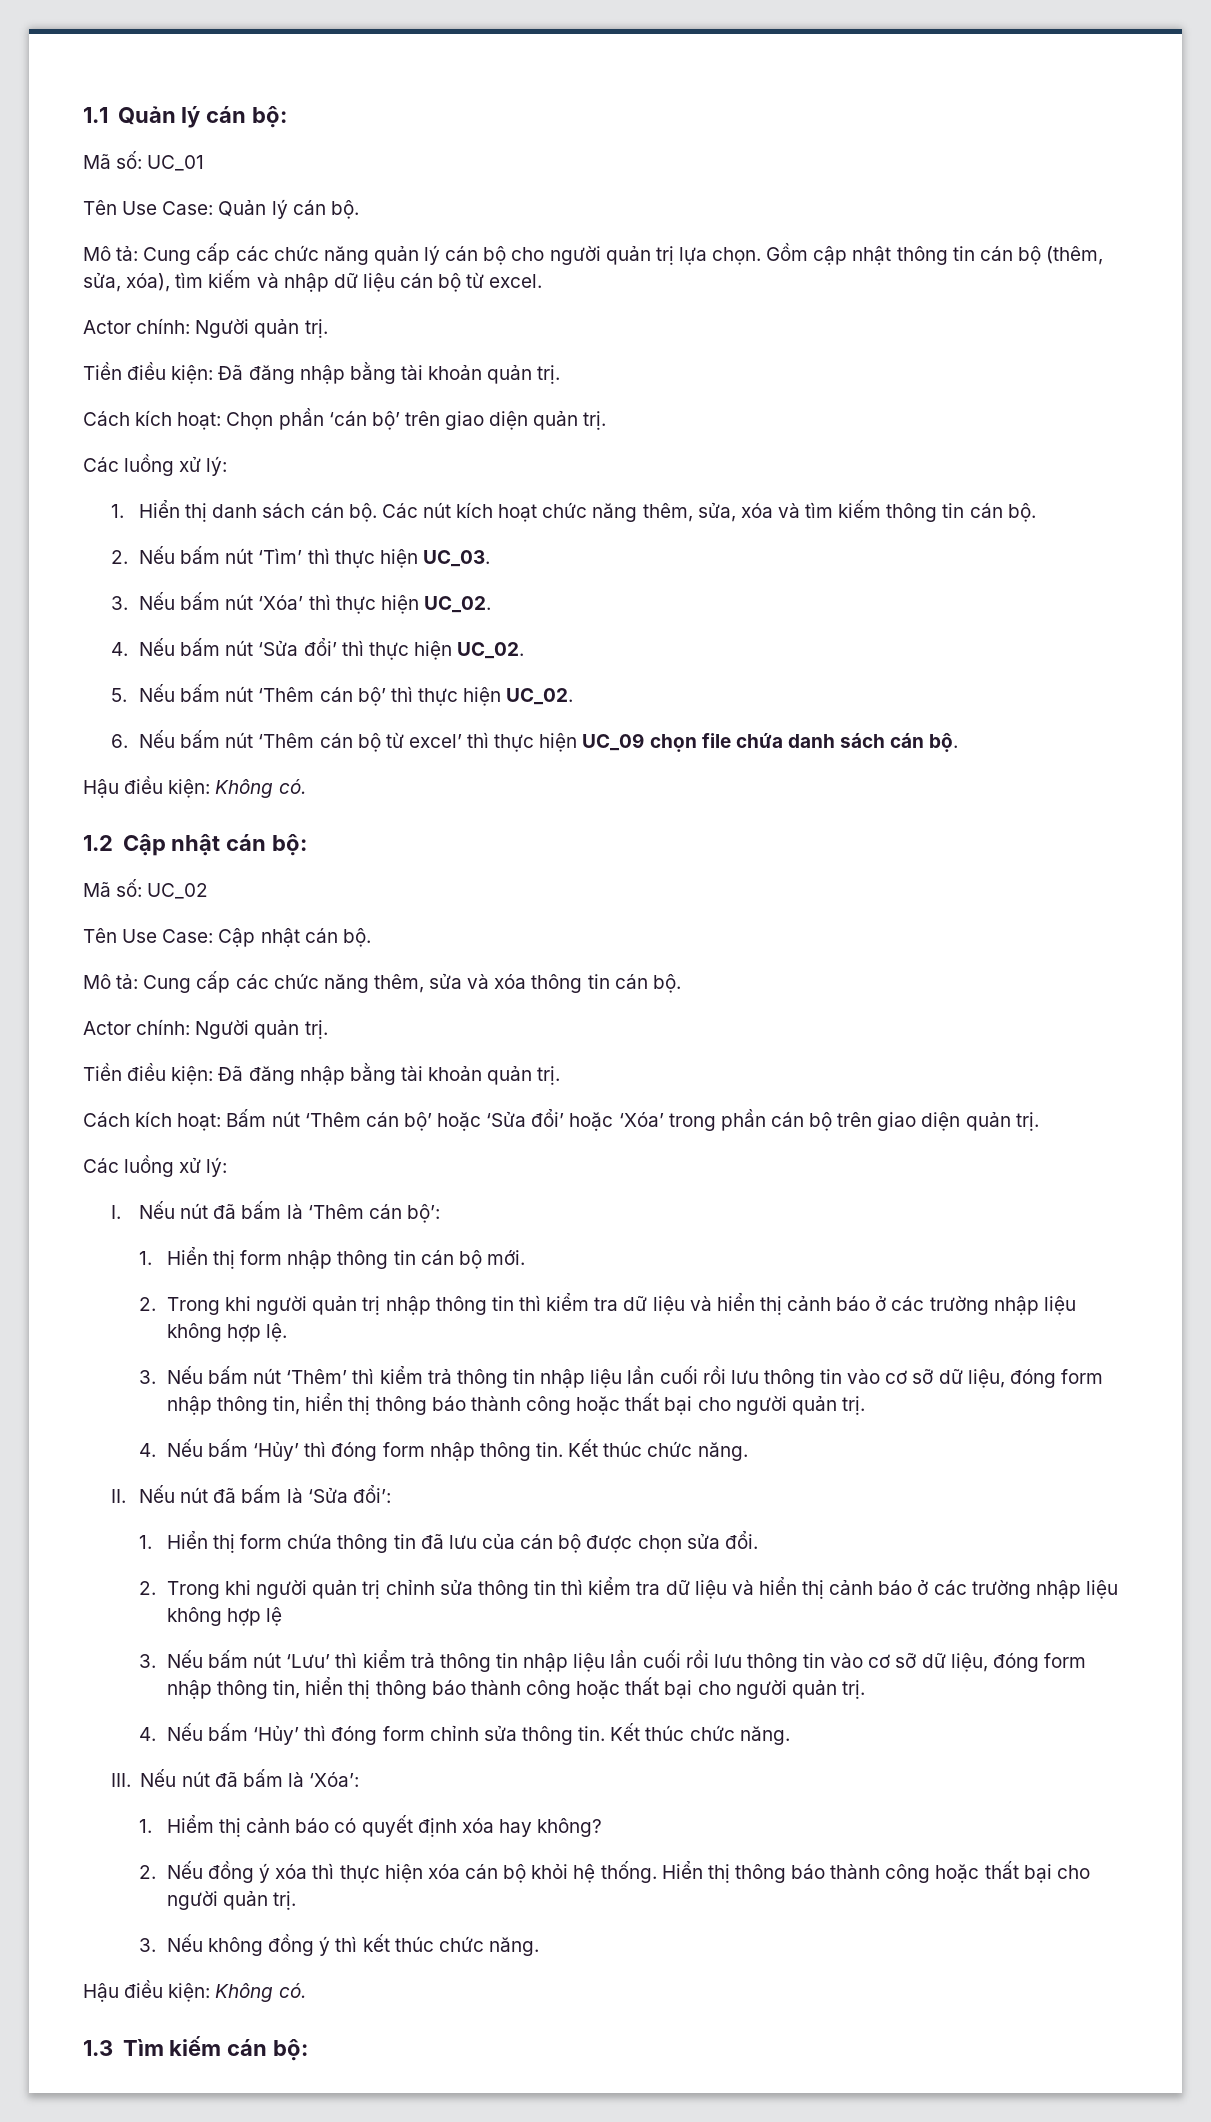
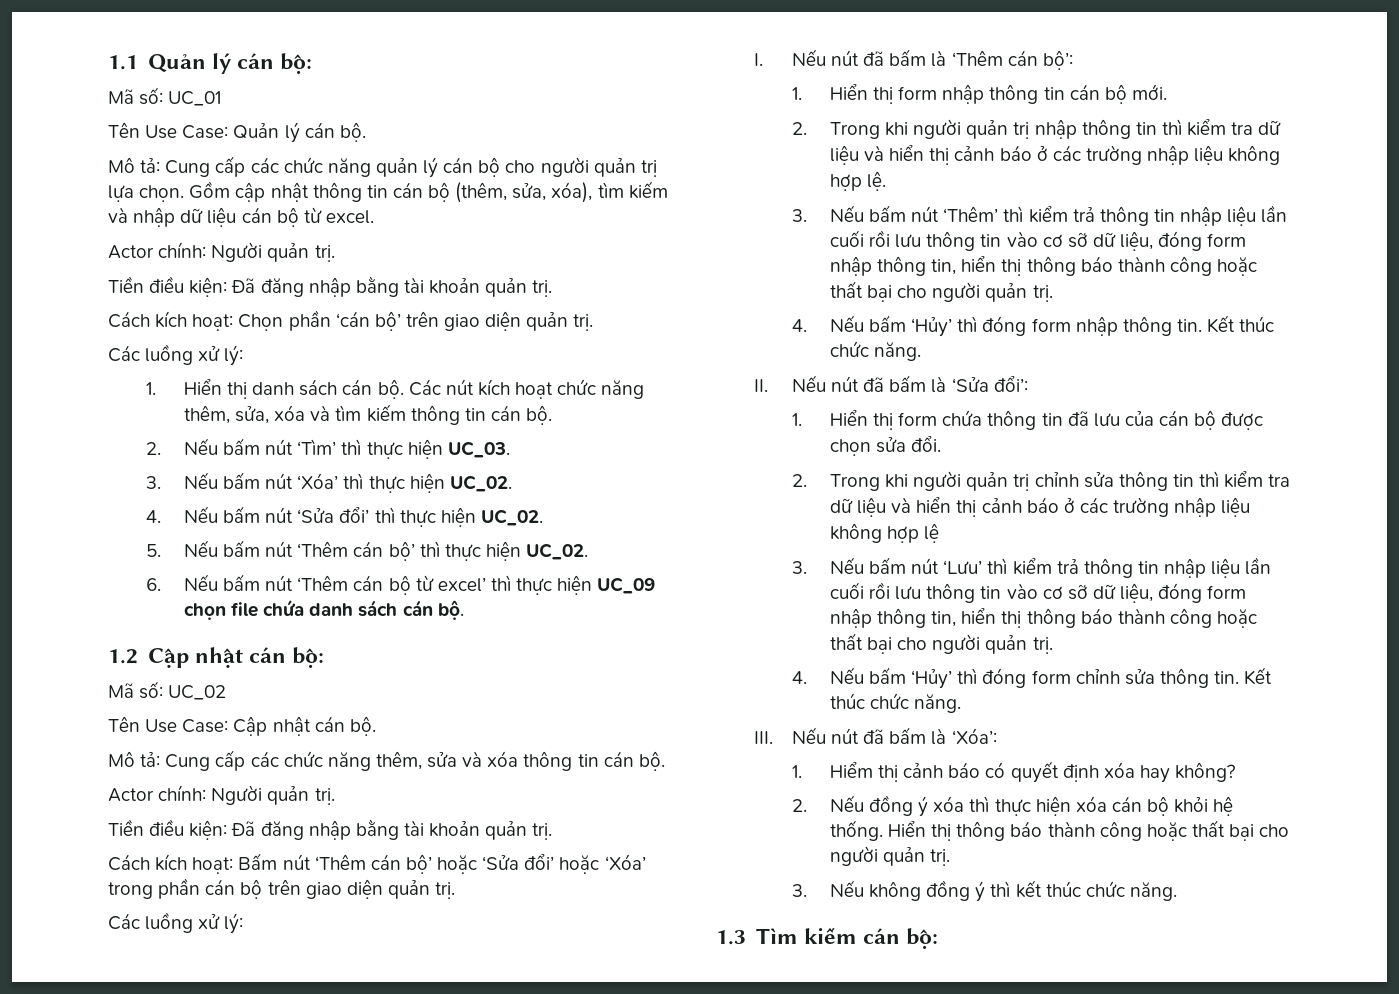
  6. Nếu bấm nút ‘Thêm cán bộ từ excel’ thì thực hiện UC_09 chọn file chứa danh sách cán bộ.
- Hậu điều kiện: Không có.
  3. Nếu không đồng ý thì kết thúc chức năng.
- Hậu điều kiện: Không có.

